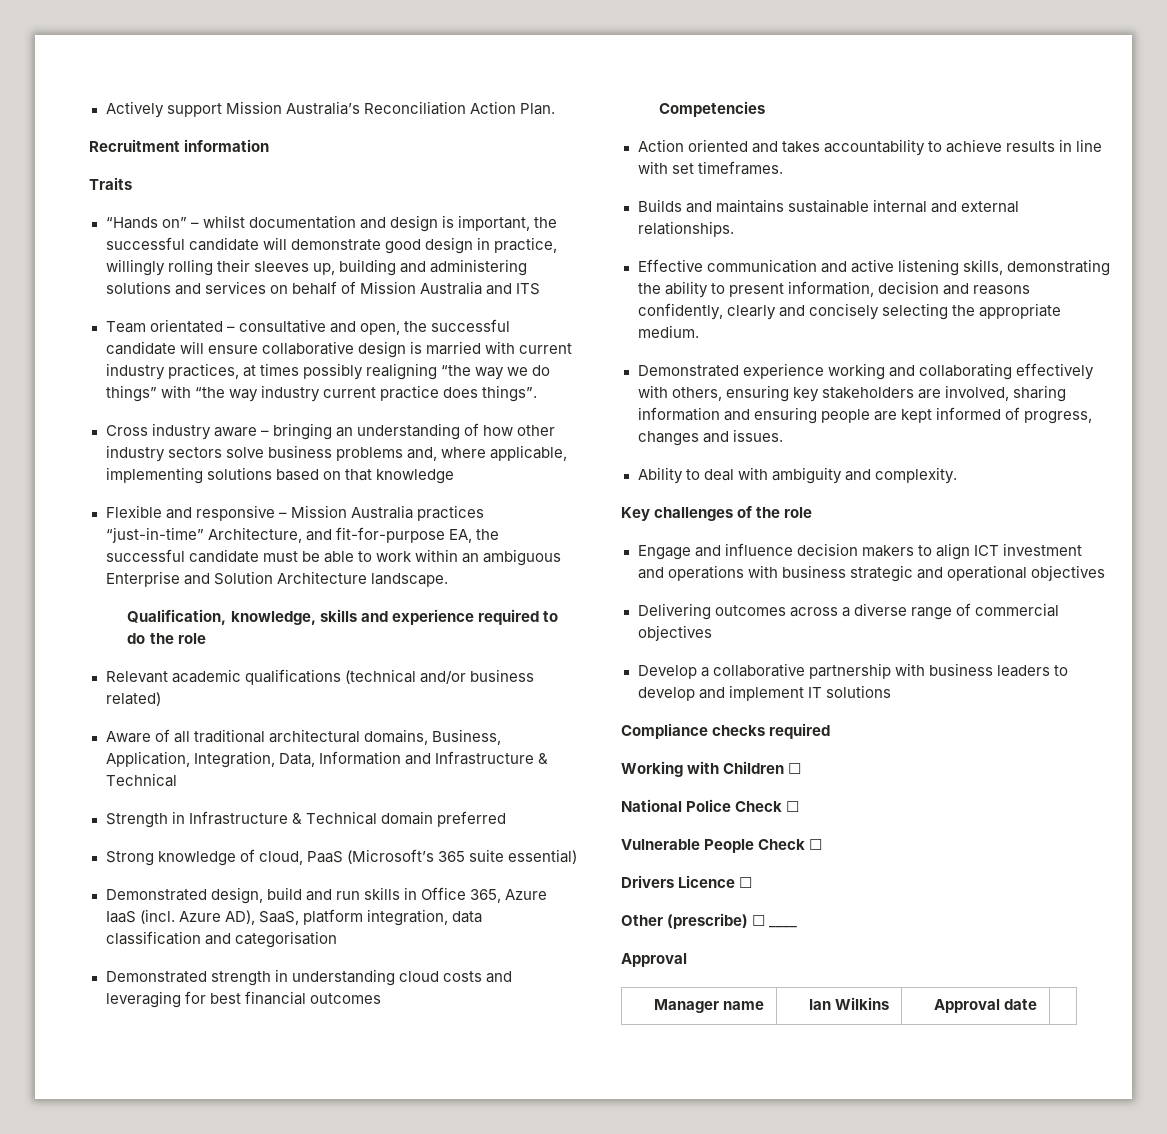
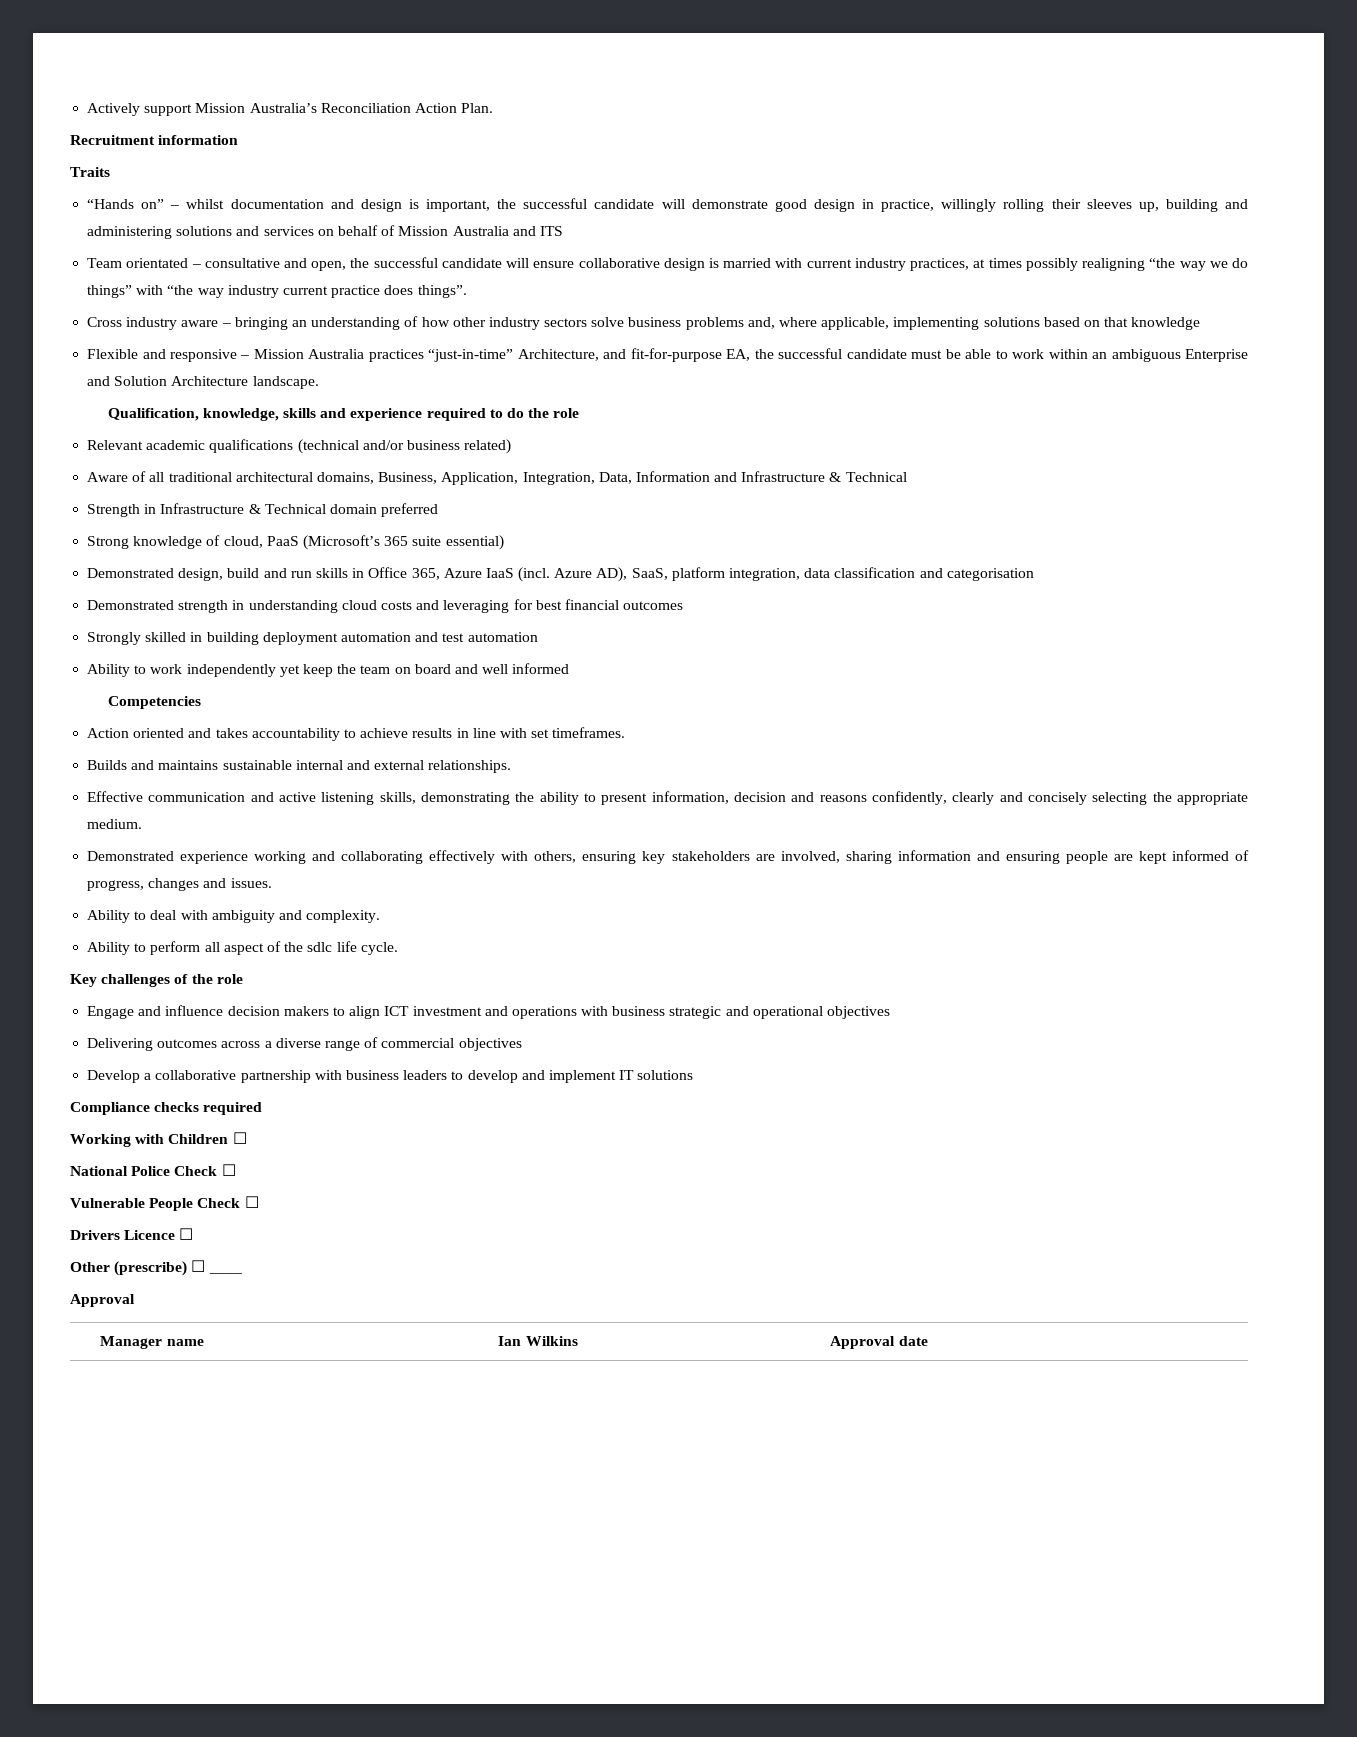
+ Strongly skilled in building deployment automation and test automation
+ Ability to work independently yet keep the team on board and well informed
+ Ability to perform all aspect of the sdlc life cycle.

